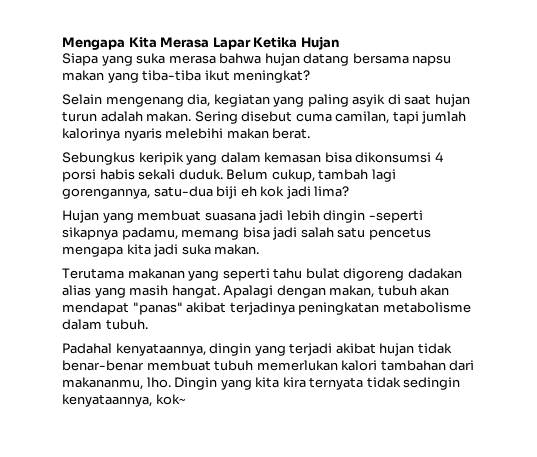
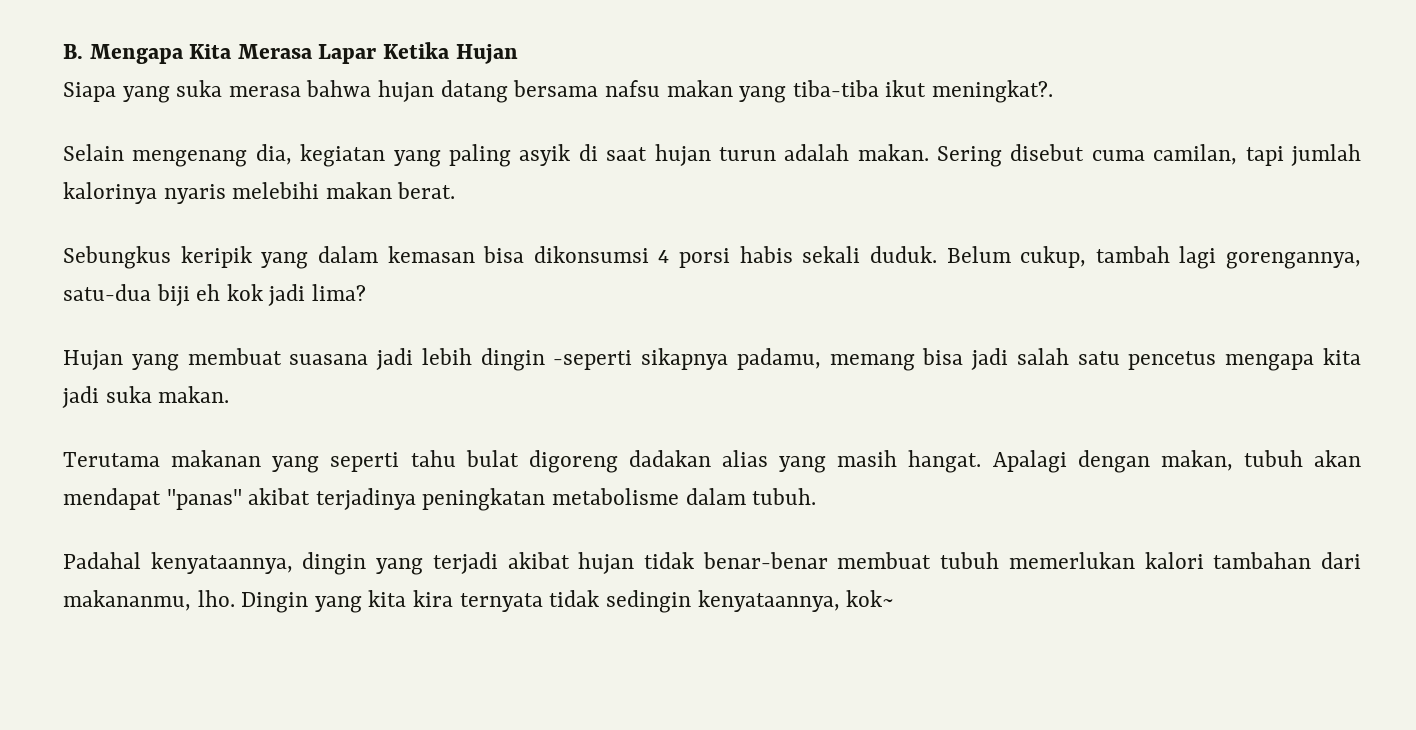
- Mengapa Kita Merasa Lapar Ketika Hujan
+ B. Mengapa Kita Merasa Lapar Ketika Hujan
- Siapa yang suka merasa bahwa hujan datang bersama napsu makan yang tiba-tiba ikut meningkat?
+ Siapa yang suka merasa bahwa hujan datang bersama nafsu makan yang tiba-tiba ikut meningkat?.

